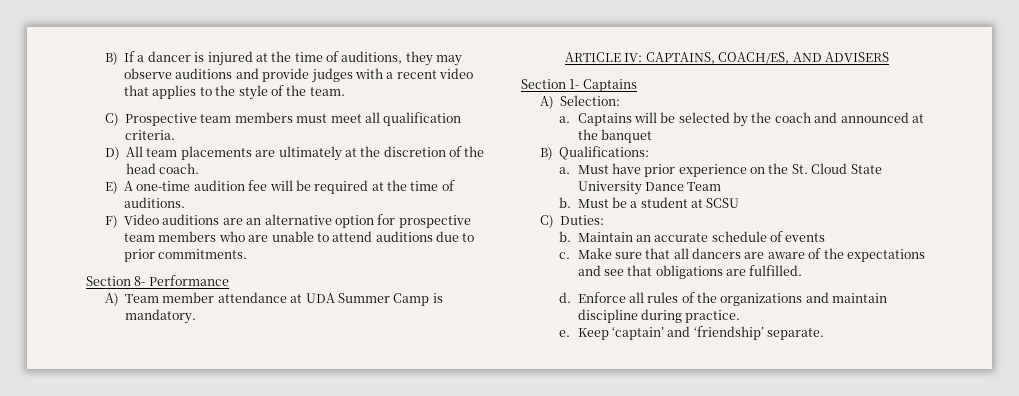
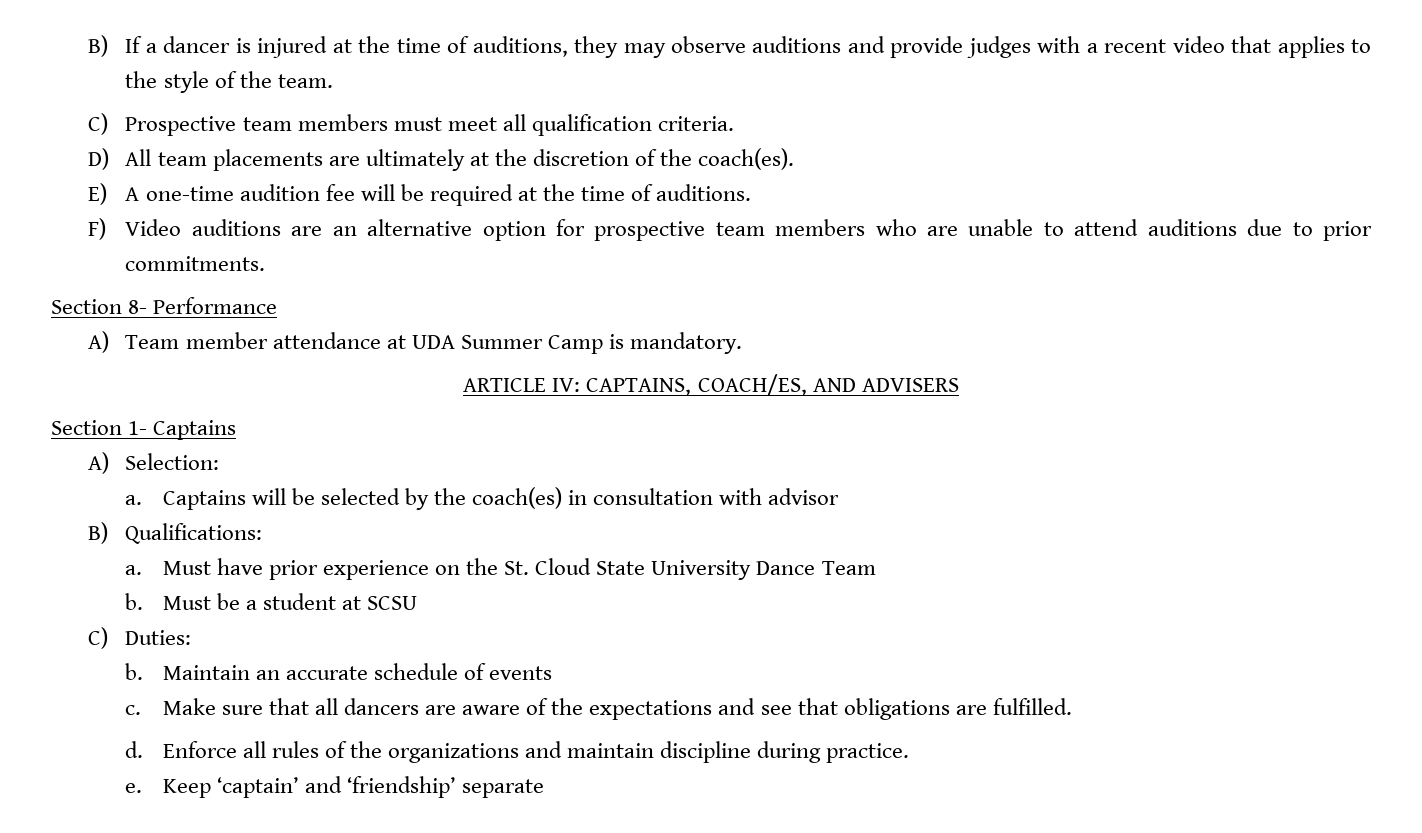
- D) All team placements are ultimately at the discretion of the head coach.
+ D) All team placements are ultimately at the discretion of the coach(es).
- Captains will be selected by the coach and announced at the banquet
+ Captains will be selected by the coach(es) in consultation with advisor
- Keep ‘captain’ and ‘friendship’ separate.
+ Keep ‘captain’ and ‘friendship’ separate

